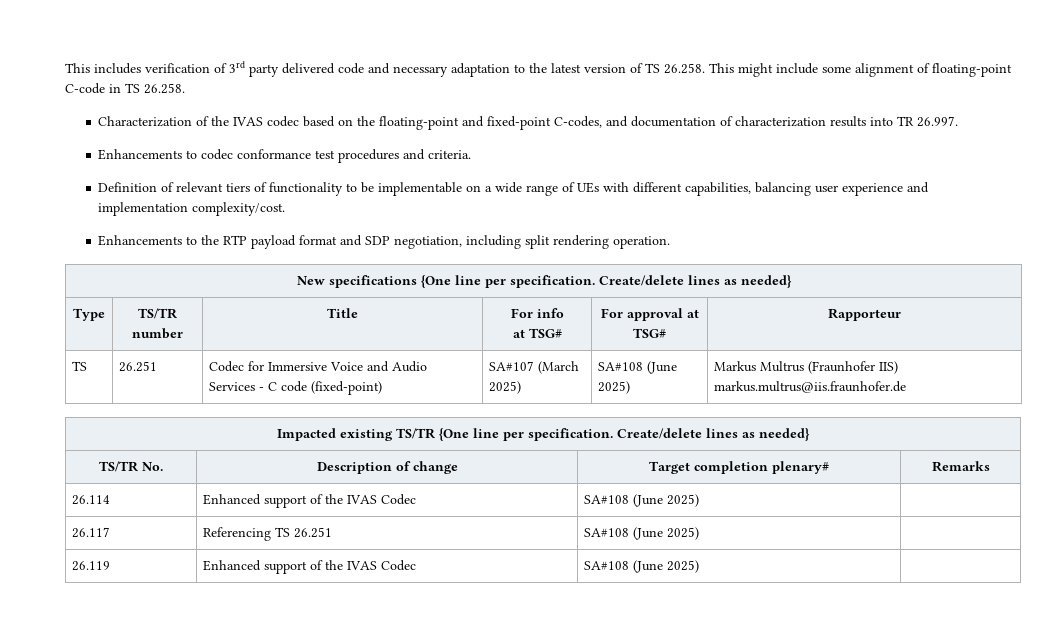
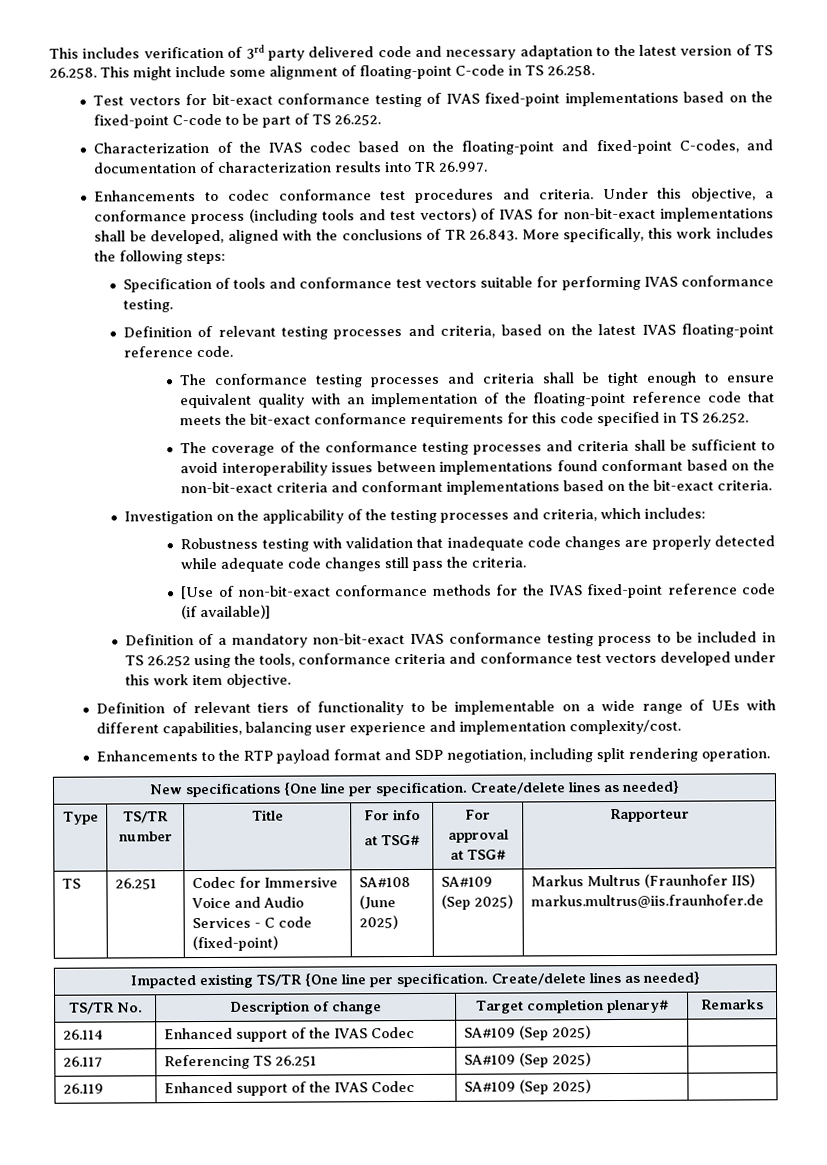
+ Test vectors for bit-exact conformance testing of IVAS fixed-point implementations based on the fixed-point C-code to be part of TS 26.252.
+ Under this objective, a conformance process (including tools and test vectors) of IVAS for non-bit-exact implementations shall be developed, aligned with the conclusions of TR 26.843. More specifically, this work includes the following steps:
+ Specification of tools and conformance test vectors suitable for performing IVAS conformance testing.
+ Definition of relevant testing processes and criteria, based on the latest IVAS floating-point reference code.
+ The conformance testing processes and criteria shall be tight enough to ensure equivalent quality with an implementation of the floating-point reference code that meets the bit-exact conformance requirements for this code specified in TS 26.252.
+ The coverage of the conformance testing processes and criteria shall be sufficient to avoid interoperability issues between implementations found conformant based on the non-bit-exact criteria and conformant implementations based on the bit-exact criteria.
+ Investigation on the applicability of the testing processes and criteria, which includes:
+ Robustness testing with validation that inadequate code changes are properly detected while adequate code changes still pass the criteria.
+ [Use of non-bit-exact conformance methods for the IVAS fixed-point reference code (if available)]
+ Definition of a mandatory non-bit-exact IVAS conformance testing process to be included in TS 26.252 using the tools, conformance criteria and conformance test vectors developed under this work item objective.
- TS | 26.251 | Codec for Immersive Voice and Audio Services - C code (fixed-point) | SA#107 (March 2025) | SA#108 (June 2025) | Markus Multrus (Fraunhofer IIS) markus.multrus@iis.fraunhofer.de
+ TS | 26.251 | Codec for Immersive Voice and Audio Services - C code (fixed-point) | SA#108 (June 2025) | SA#109 (Sep 2025) | Markus Multrus (Fraunhofer IIS) markus.multrus@iis.fraunhofer.de
- 26.114 | Enhanced support of the IVAS Codec | SA#108 (June 2025) |
+ 26.114 | Enhanced support of the IVAS Codec | SA#109 (Sep 2025) |
- 26.117 | Referencing TS 26.251 | SA#108 (June 2025) |
+ 26.117 | Referencing TS 26.251 | SA#109 (Sep 2025) |
- 26.119 | Enhanced support of the IVAS Codec | SA#108 (June 2025) |
+ 26.119 | Enhanced support of the IVAS Codec | SA#109 (Sep 2025) |

